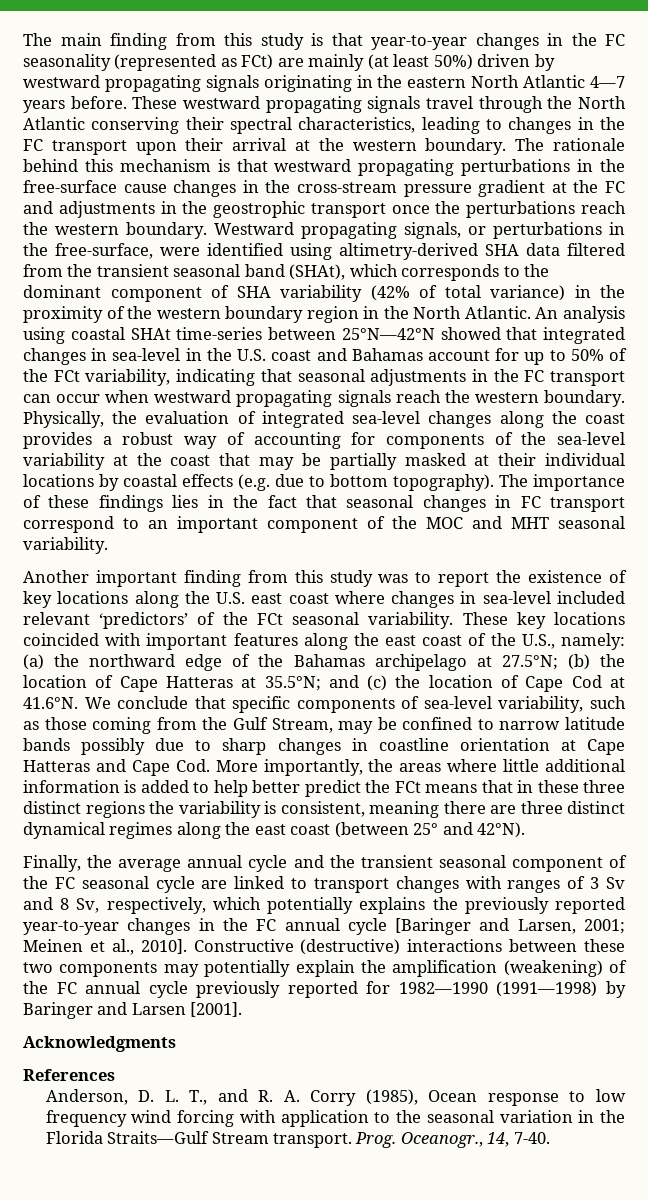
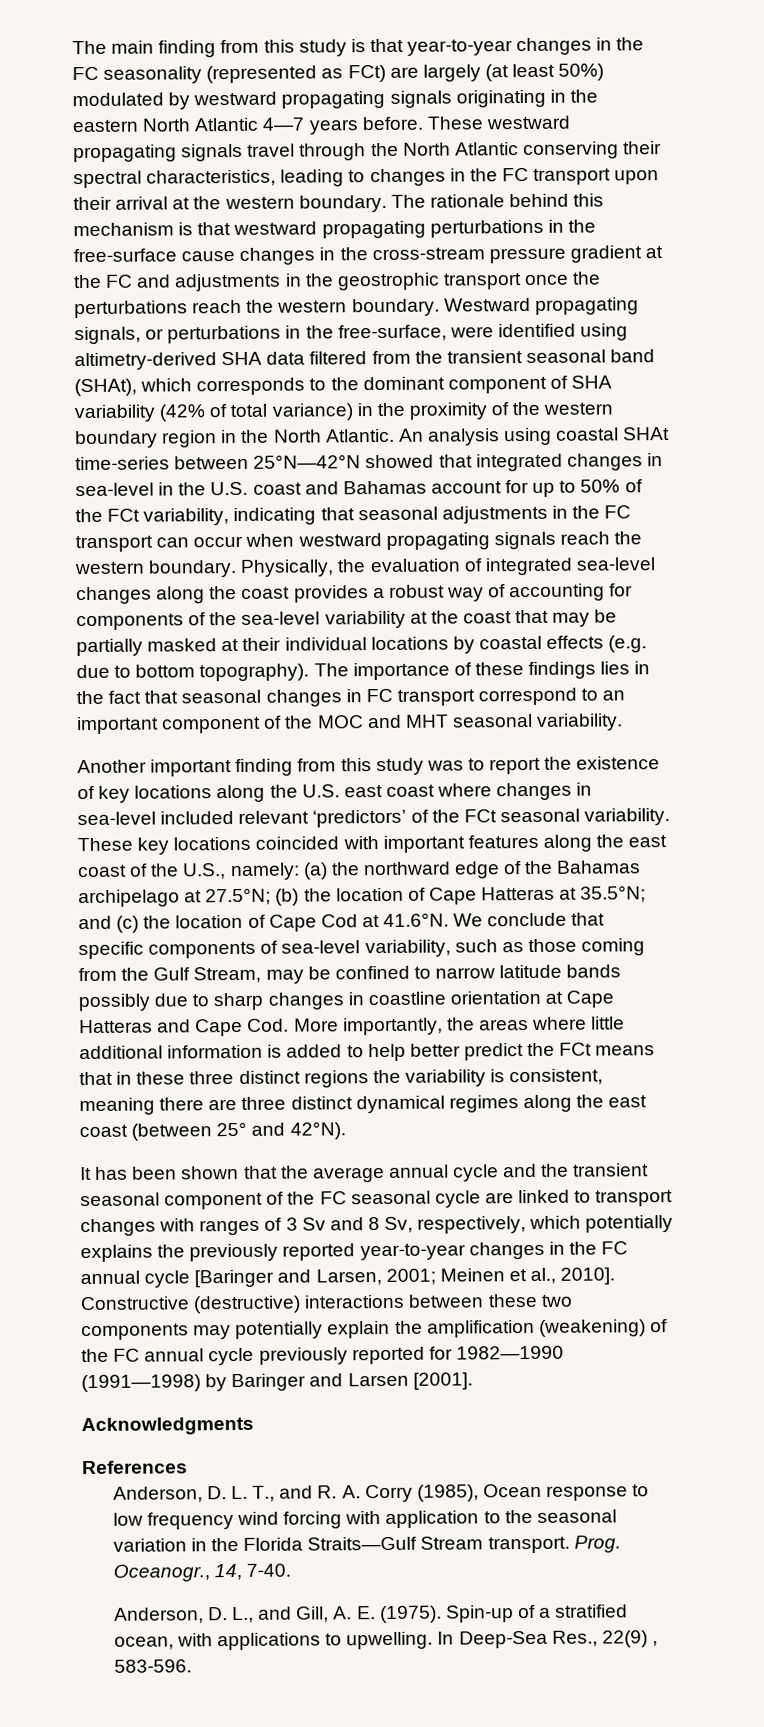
- The main finding from this study is that year-to-year changes in the FC seasonality (represented as FCt) are mainly (at least 50%) driven by westward propagating signals originating in the eastern North Atlantic 4—7 years before.
+ The main finding from this study is that year-to-year changes in the FC seasonality (represented as FCt) are largely (at least 50%) modulated by westward propagating signals originating in the eastern North Atlantic 4—7 years before.
- Finally, the average annual cycle and the transient seasonal component of the FC seasonal cycle are linked to transport changes with ranges of 3 Sv and 8 Sv, respectively, which potentially explains the previously reported year-to-year changes in the FC annual cycle [Baringer and Larsen, 2001; Meinen et al., 2010].
+ It has been shown that the average annual cycle and the transient seasonal component of the FC seasonal cycle are linked to transport changes with ranges of 3 Sv and 8 Sv, respectively, which potentially explains the previously reported year-to-year changes in the FC annual cycle [Baringer and Larsen, 2001; Meinen et al., 2010].
+ Anderson, D. L., and Gill, A. E. (1975). Spin-up of a stratified ocean, with applications to upwelling. In Deep-Sea Res., 22(9) , 583-596.

